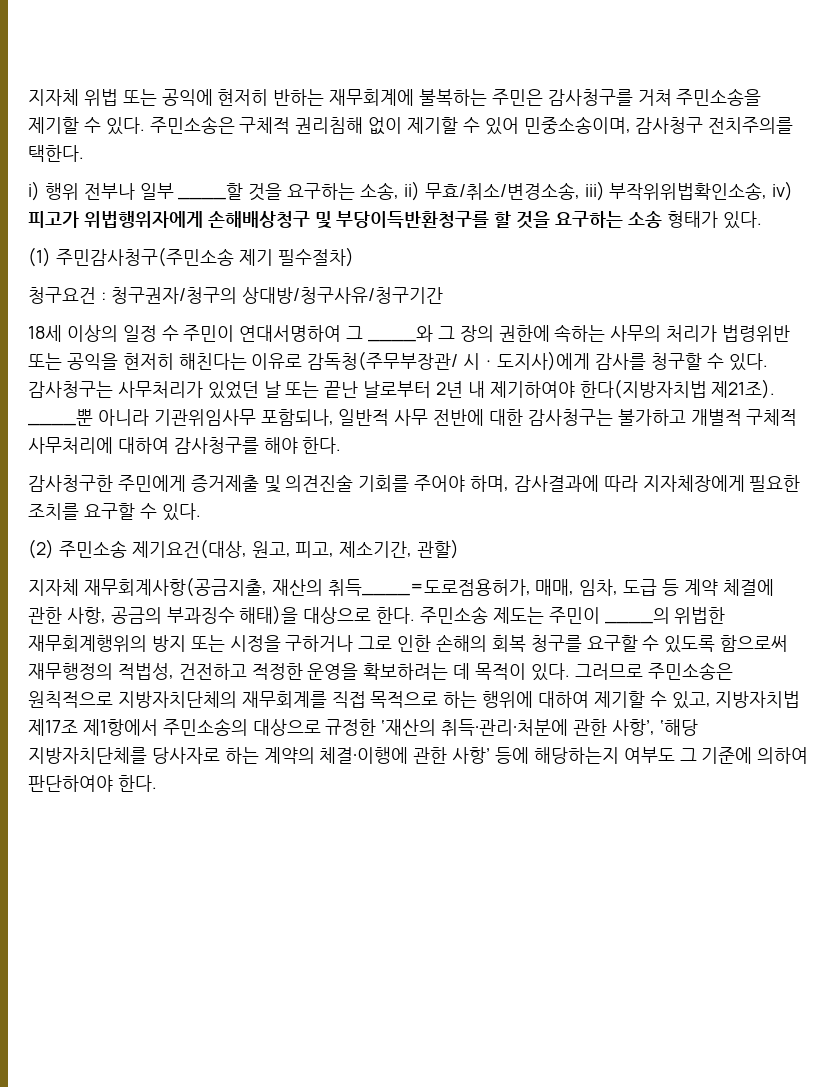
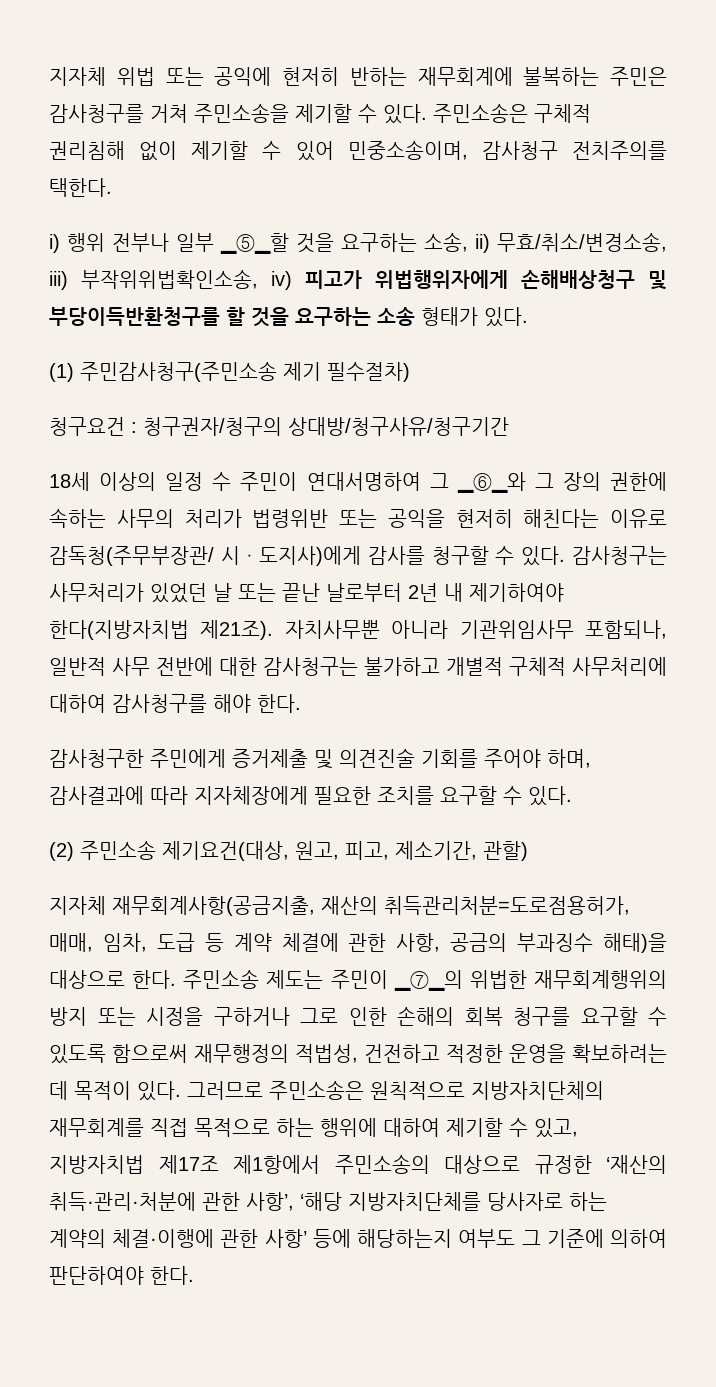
- i) 행위 전부나 일부 ____할 것을 요구하는 소송, ii) 무효/취소/변경소송, iii) 부작위위법확인소송, iv) 피고가 위법행위자에게 손해배상청구 및 부당이득반환청구를 할 것을 요구하는 소송 형태가 있다.
+ i) 행위 전부나 일부 ▁⑤▁할 것을 요구하는 소송, ii) 무효/취소/변경소송, iii) 부작위위법확인소송, iv) 피고가 위법행위자에게 손해배상청구 및 부당이득반환청구를 할 것을 요구하는 소송 형태가 있다.
- 18세 이상의 일정 수 주민이 연대서명하여 그 ____와 그 장의 권한에 속하는 사무의 처리가 법령위반 또는 공익을 현저히 해친다는 이유로 감독청(주무부장관/ 시ㆍ도지사)에게 감사를 청구할 수 있다.
+ 18세 이상의 일정 수 주민이 연대서명하여 그 ▁⑥▁와 그 장의 권한에 속하는 사무의 처리가 법령위반 또는 공익을 현저히 해친다는 이유로 감독청(주무부장관/ 시ㆍ도지사)에게 감사를 청구할 수 있다.
- ____뿐 아니라 기관위임사무 포함되나, 일반적 사무 전반에 대한 감사청구는 불가하고 개별적 구체적 사무처리에 대하여 감사청구를 해야 한다.
+ 자치사무뿐 아니라 기관위임사무 포함되나, 일반적 사무 전반에 대한 감사청구는 불가하고 개별적 구체적 사무처리에 대하여 감사청구를 해야 한다.
- 지자체 재무회계사항(공금지출, 재산의 취득____=도로점용허가, 매매, 임차, 도급 등 계약 체결에 관한 사항, 공금의 부과징수 해태)을 대상으로 한다.
+ 지자체 재무회계사항(공금지출, 재산의 취득관리처분=도로점용허가, 매매, 임차, 도급 등 계약 체결에 관한 사항, 공금의 부과징수 해태)을 대상으로 한다.
- 주민소송 제도는 주민이 ____의 위법한 재무회계행위의 방지 또는 시정을 구하거나 그로 인한 손해의 회복 청구를 요구할 수 있도록 함으로써 재무행정의 적법성, 건전하고 적정한 운영을 확보하려는 데 목적이 있다.
+ 주민소송 제도는 주민이 ▁⑦▁의 위법한 재무회계행위의 방지 또는 시정을 구하거나 그로 인한 손해의 회복 청구를 요구할 수 있도록 함으로써 재무행정의 적법성, 건전하고 적정한 운영을 확보하려는 데 목적이 있다.

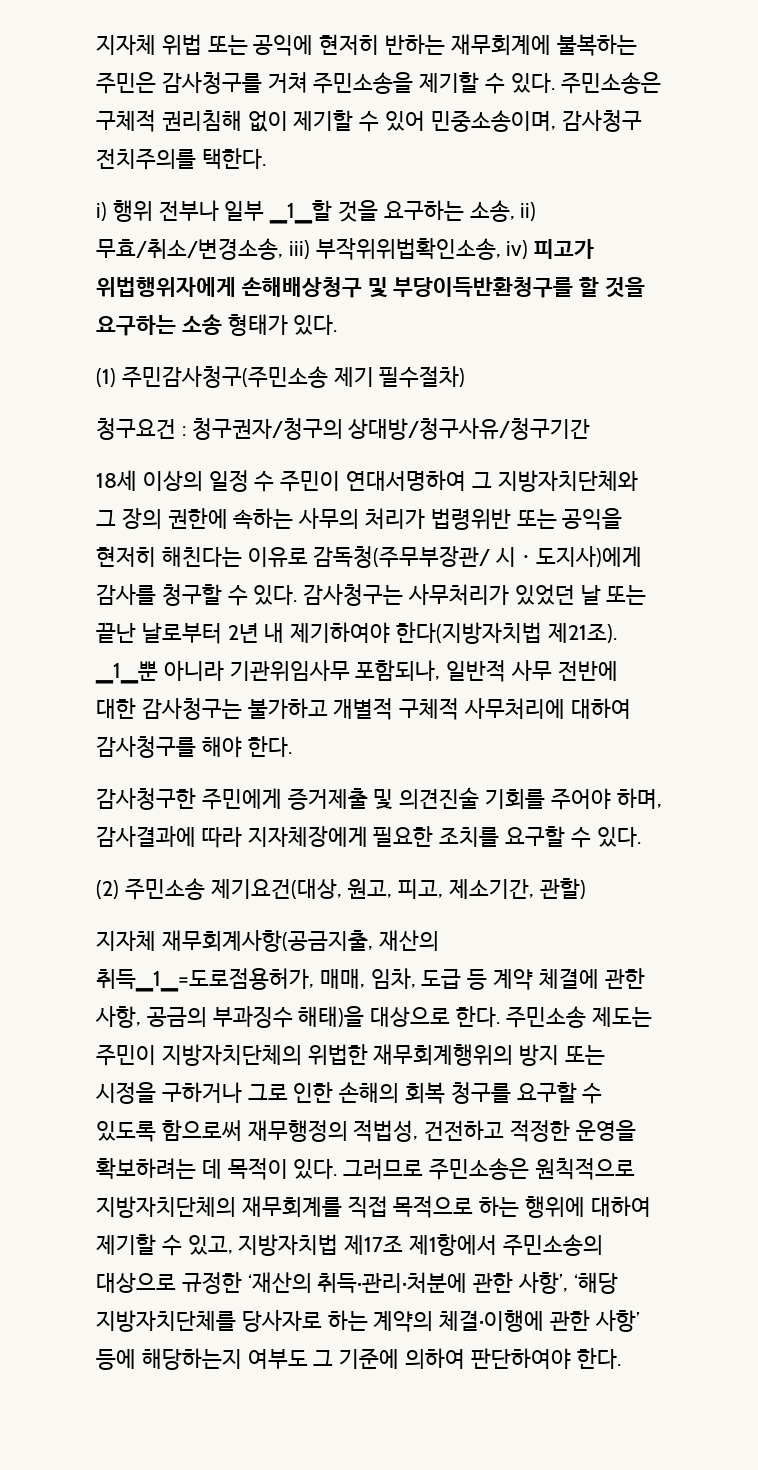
- i) 행위 전부나 일부 ▁⑤▁할 것을 요구하는 소송, ii) 무효/취소/변경소송, iii) 부작위위법확인소송, iv) 피고가 위법행위자에게 손해배상청구 및 부당이득반환청구를 할 것을 요구하는 소송 형태가 있다.
+ i) 행위 전부나 일부 ▁1▁할 것을 요구하는 소송, ii) 무효/취소/변경소송, iii) 부작위위법확인소송, iv) 피고가 위법행위자에게 손해배상청구 및 부당이득반환청구를 할 것을 요구하는 소송 형태가 있다.
- 18세 이상의 일정 수 주민이 연대서명하여 그 ▁⑥▁와 그 장의 권한에 속하는 사무의 처리가 법령위반 또는 공익을 현저히 해친다는 이유로 감독청(주무부장관/ 시ㆍ도지사)에게 감사를 청구할 수 있다.
+ 18세 이상의 일정 수 주민이 연대서명하여 그 지방자치단체와 그 장의 권한에 속하는 사무의 처리가 법령위반 또는 공익을 현저히 해친다는 이유로 감독청(주무부장관/ 시ㆍ도지사)에게 감사를 청구할 수 있다.
- 자치사무뿐 아니라 기관위임사무 포함되나, 일반적 사무 전반에 대한 감사청구는 불가하고 개별적 구체적 사무처리에 대하여 감사청구를 해야 한다.
+ ▁1▁뿐 아니라 기관위임사무 포함되나, 일반적 사무 전반에 대한 감사청구는 불가하고 개별적 구체적 사무처리에 대하여 감사청구를 해야 한다.
- 지자체 재무회계사항(공금지출, 재산의 취득관리처분=도로점용허가, 매매, 임차, 도급 등 계약 체결에 관한 사항, 공금의 부과징수 해태)을 대상으로 한다.
+ 지자체 재무회계사항(공금지출, 재산의 취득▁1▁=도로점용허가, 매매, 임차, 도급 등 계약 체결에 관한 사항, 공금의 부과징수 해태)을 대상으로 한다.
- 주민소송 제도는 주민이 ▁⑦▁의 위법한 재무회계행위의 방지 또는 시정을 구하거나 그로 인한 손해의 회복 청구를 요구할 수 있도록 함으로써 재무행정의 적법성, 건전하고 적정한 운영을 확보하려는 데 목적이 있다.
+ 주민소송 제도는 주민이 지방자치단체의 위법한 재무회계행위의 방지 또는 시정을 구하거나 그로 인한 손해의 회복 청구를 요구할 수 있도록 함으로써 재무행정의 적법성, 건전하고 적정한 운영을 확보하려는 데 목적이 있다.

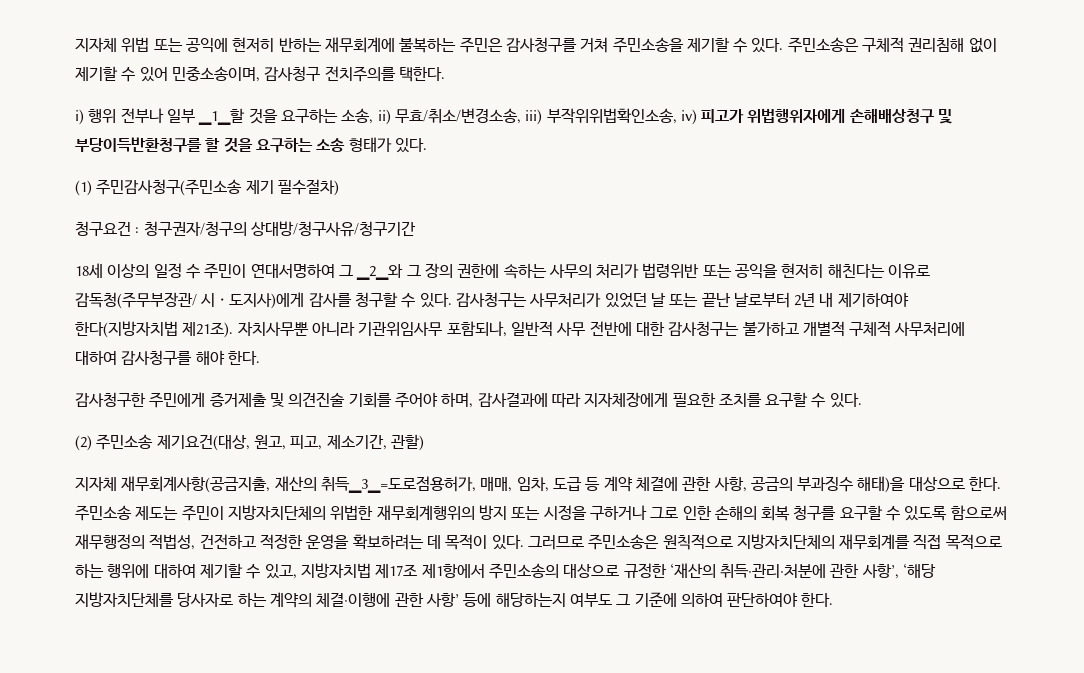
- 18세 이상의 일정 수 주민이 연대서명하여 그 지방자치단체와 그 장의 권한에 속하는 사무의 처리가 법령위반 또는 공익을 현저히 해친다는 이유로 감독청(주무부장관/ 시ㆍ도지사)에게 감사를 청구할 수 있다.
+ 18세 이상의 일정 수 주민이 연대서명하여 그 ▁2▁와 그 장의 권한에 속하는 사무의 처리가 법령위반 또는 공익을 현저히 해친다는 이유로 감독청(주무부장관/ 시ㆍ도지사)에게 감사를 청구할 수 있다.
- ▁1▁뿐 아니라 기관위임사무 포함되나, 일반적 사무 전반에 대한 감사청구는 불가하고 개별적 구체적 사무처리에 대하여 감사청구를 해야 한다.
+ 자치사무뿐 아니라 기관위임사무 포함되나, 일반적 사무 전반에 대한 감사청구는 불가하고 개별적 구체적 사무처리에 대하여 감사청구를 해야 한다.
- 지자체 재무회계사항(공금지출, 재산의 취득▁1▁=도로점용허가, 매매, 임차, 도급 등 계약 체결에 관한 사항, 공금의 부과징수 해태)을 대상으로 한다.
+ 지자체 재무회계사항(공금지출, 재산의 취득▁3▁=도로점용허가, 매매, 임차, 도급 등 계약 체결에 관한 사항, 공금의 부과징수 해태)을 대상으로 한다.

